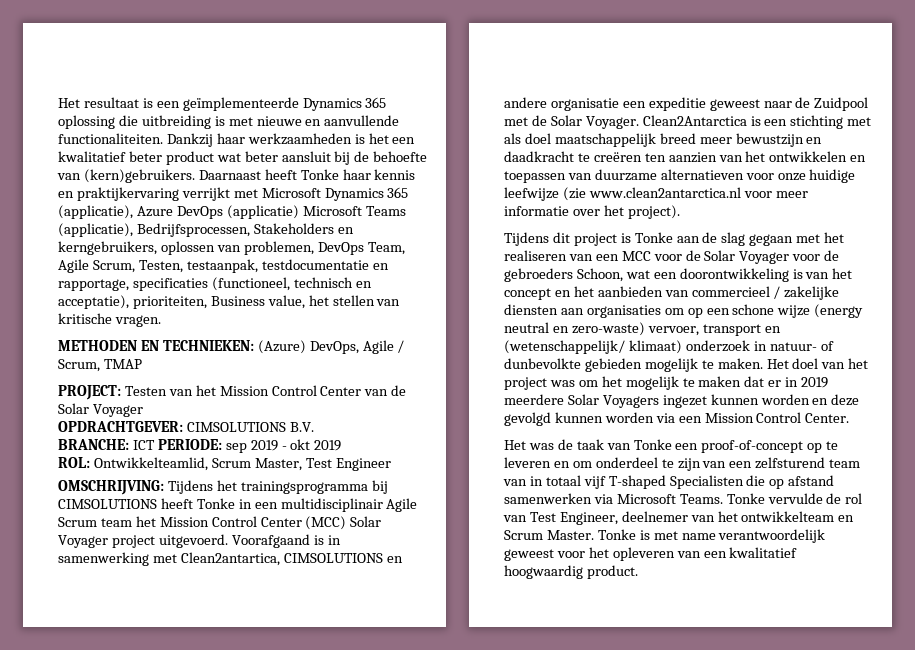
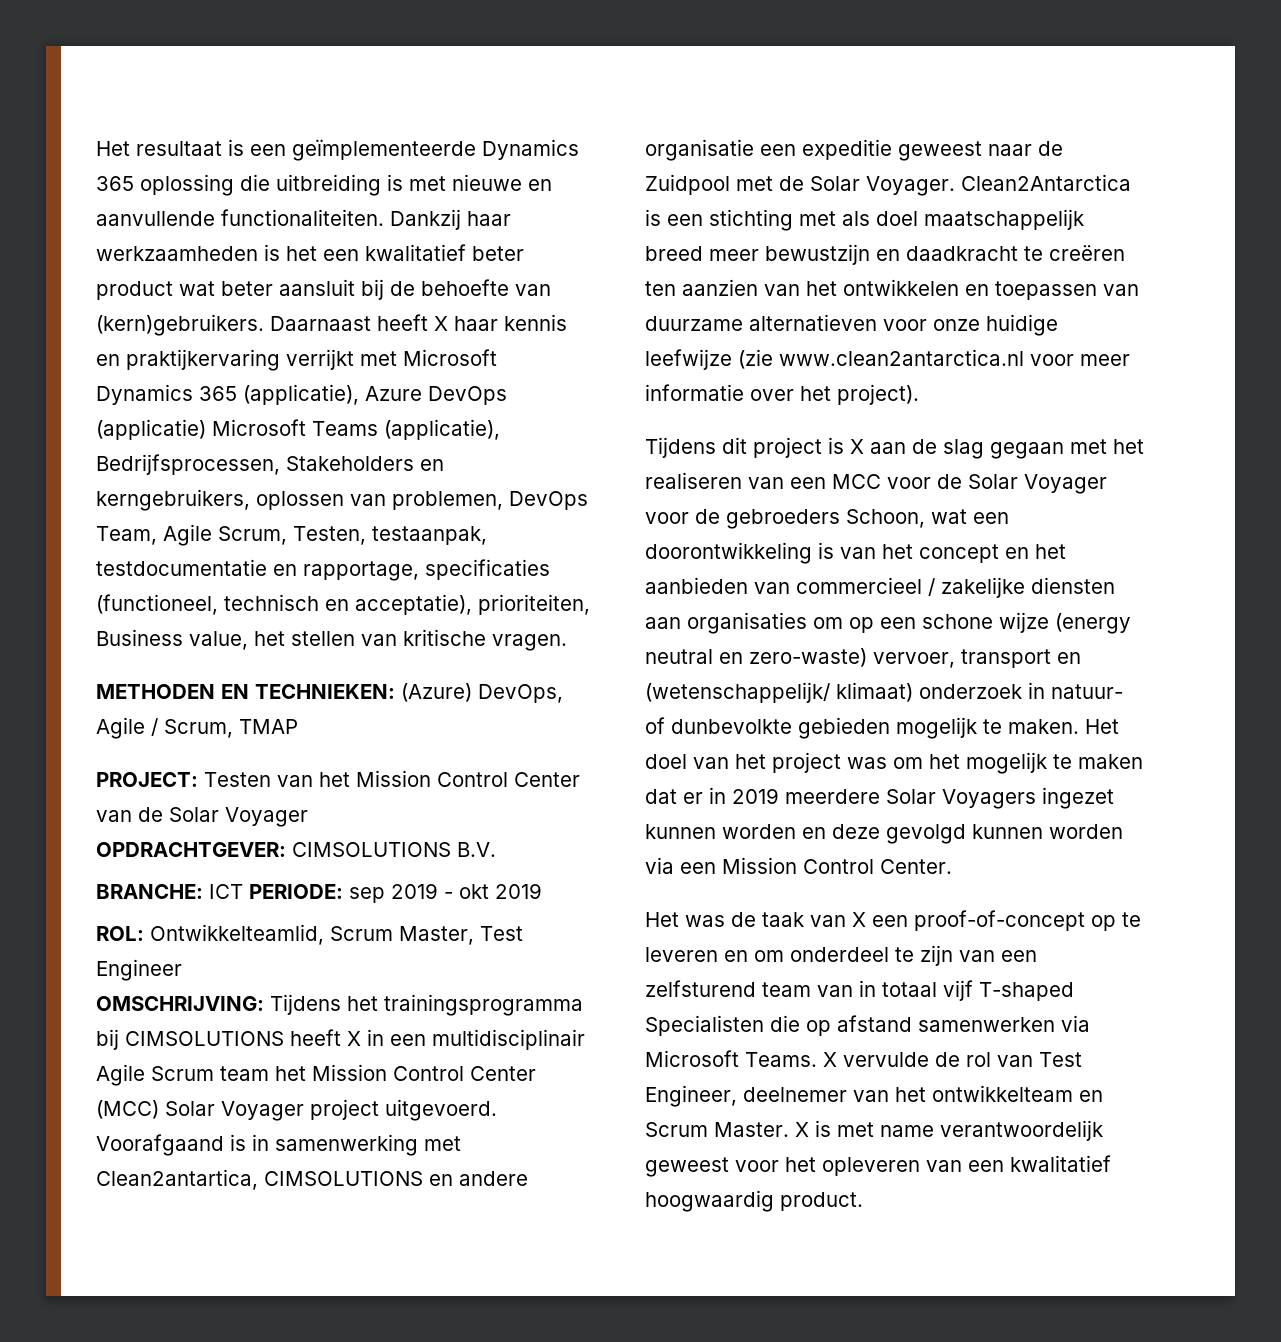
- Daarnaast heeft Tonke haar kennis en praktijkervaring verrijkt met Microsoft Dynamics 365 (applicatie), Azure DevOps (applicatie) Microsoft Teams (applicatie), Bedrijfsprocessen, Stakeholders en kerngebruikers, oplossen van problemen, DevOps Team, Agile Scrum, Testen, testaanpak, testdocumentatie en rapportage, specificaties (functioneel, technisch en acceptatie), prioriteiten, Business value, het stellen van kritische vragen.
+ Daarnaast heeft X haar kennis en praktijkervaring verrijkt met Microsoft Dynamics 365 (applicatie), Azure DevOps (applicatie) Microsoft Teams (applicatie), Bedrijfsprocessen, Stakeholders en kerngebruikers, oplossen van problemen, DevOps Team, Agile Scrum, Testen, testaanpak, testdocumentatie en rapportage, specificaties (functioneel, technisch en acceptatie), prioriteiten, Business value, het stellen van kritische vragen.
- OMSCHRIJVING: Tijdens het trainingsprogramma bij CIMSOLUTIONS heeft Tonke in een multidisciplinair Agile Scrum team het Mission Control Center (MCC) Solar Voyager project uitgevoerd.
+ OMSCHRIJVING: Tijdens het trainingsprogramma bij CIMSOLUTIONS heeft X in een multidisciplinair Agile Scrum team het Mission Control Center (MCC) Solar Voyager project uitgevoerd.
- Tijdens dit project is Tonke aan de slag gegaan met het realiseren van een MCC voor de Solar Voyager voor de gebroeders Schoon, wat een doorontwikkeling is van het concept en het aanbieden van commercieel / zakelijke diensten aan organisaties om op een schone wijze (energy neutral en zero-waste) vervoer, transport en (wetenschappelijk/ klimaat) onderzoek in natuur- of dunbevolkte gebieden mogelijk te maken.
+ Tijdens dit project is X aan de slag gegaan met het realiseren van een MCC voor de Solar Voyager voor de gebroeders Schoon, wat een doorontwikkeling is van het concept en het aanbieden van commercieel / zakelijke diensten aan organisaties om op een schone wijze (energy neutral en zero-waste) vervoer, transport en (wetenschappelijk/ klimaat) onderzoek in natuur- of dunbevolkte gebieden mogelijk te maken.
- Het was de taak van Tonke een proof-of-concept op te leveren en om onderdeel te zijn van een zelfsturend team van in totaal vijf T-shaped Specialisten die op afstand samenwerken via Microsoft Teams.
+ Het was de taak van X een proof-of-concept op te leveren en om onderdeel te zijn van een zelfsturend team van in totaal vijf T-shaped Specialisten die op afstand samenwerken via Microsoft Teams.
- Tonke vervulde de rol van Test Engineer, deelnemer van het ontwikkelteam en Scrum Master.
+ X vervulde de rol van Test Engineer, deelnemer van het ontwikkelteam en Scrum Master.
- Tonke is met name verantwoordelijk geweest voor het opleveren van een kwalitatief hoogwaardig product.
+ X is met name verantwoordelijk geweest voor het opleveren van een kwalitatief hoogwaardig product.

